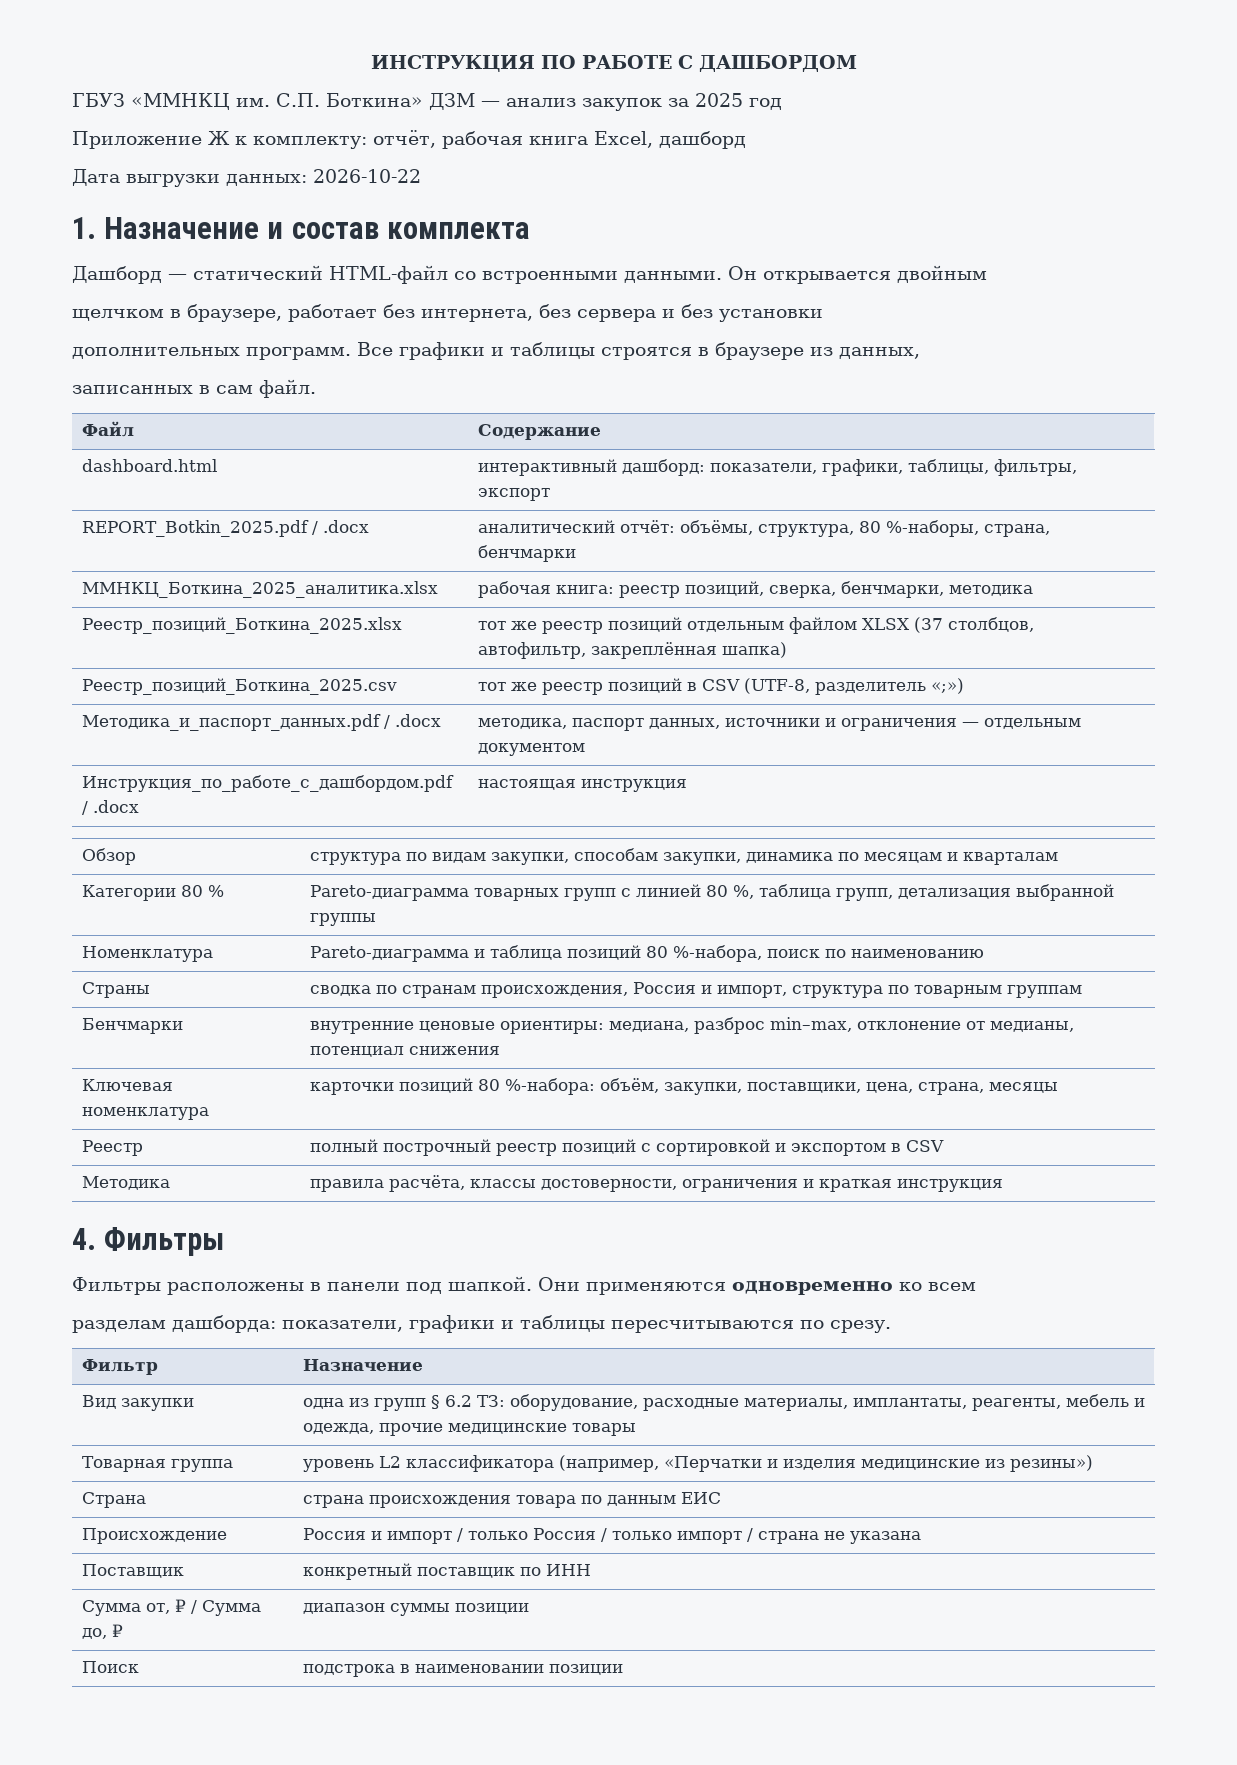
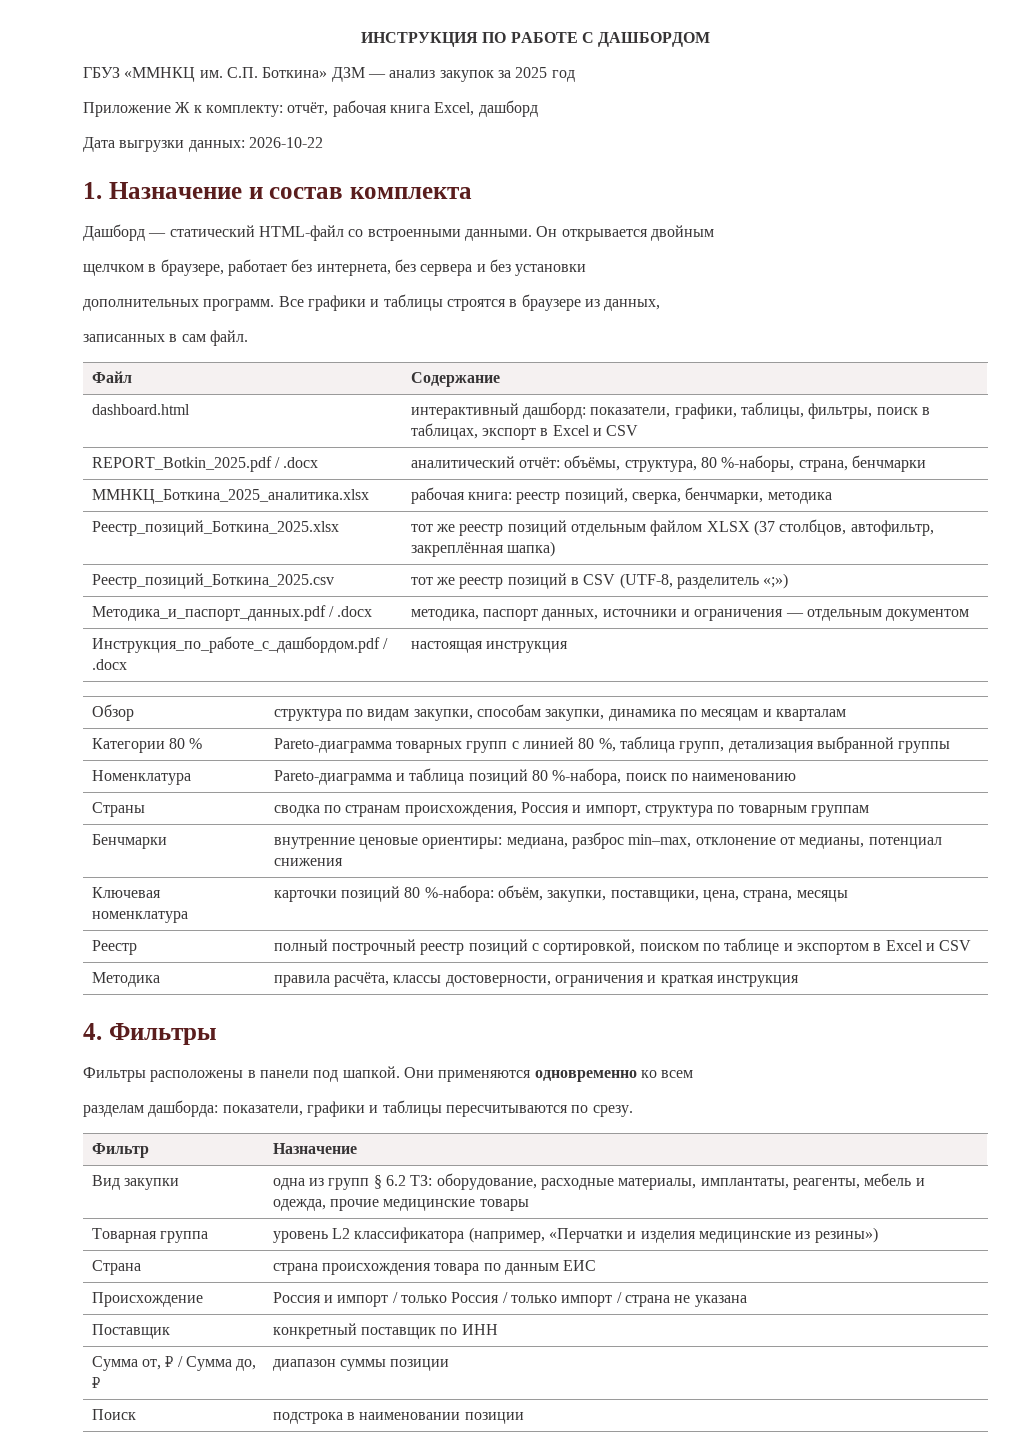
- dashboard.html | интерактивный дашборд: показатели, графики, таблицы, фильтры, экспорт
+ dashboard.html | интерактивный дашборд: показатели, графики, таблицы, фильтры, поиск в таблицах, экспорт в Excel и CSV
- Реестр | полный построчный реестр позиций с сортировкой и экспортом в CSV
+ Реестр | полный построчный реестр позиций с сортировкой, поиском по таблице и экспортом в Excel и CSV

